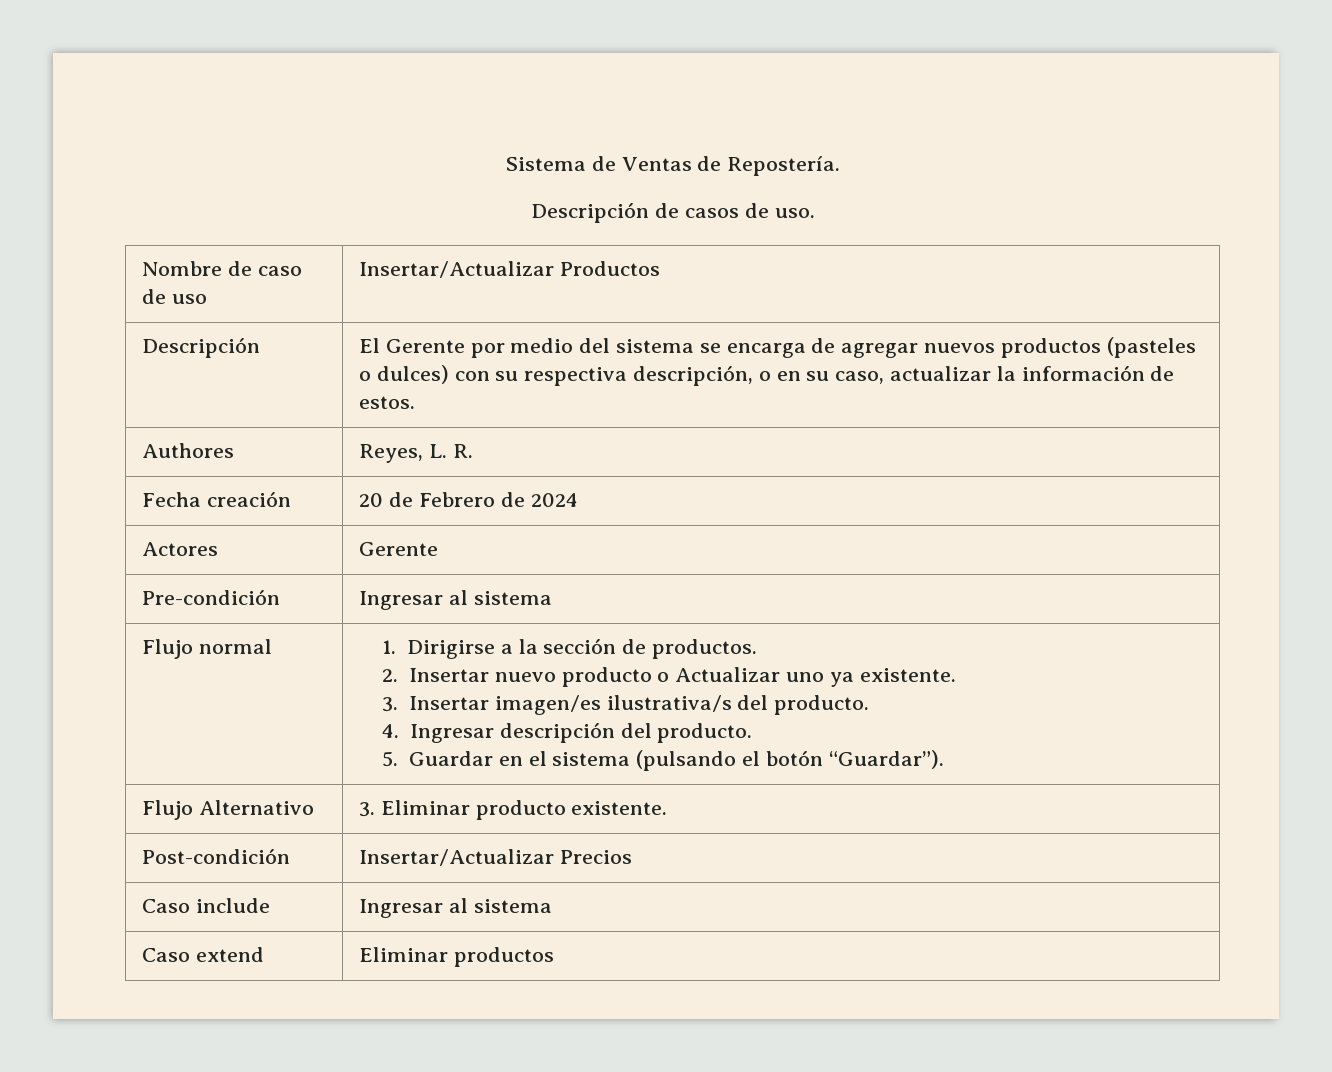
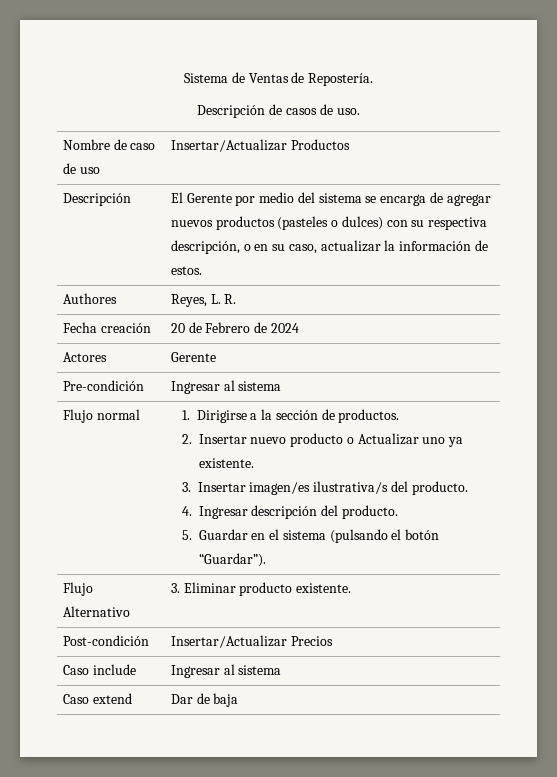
- Caso extend | Eliminar productos
+ Caso extend | Dar de baja

